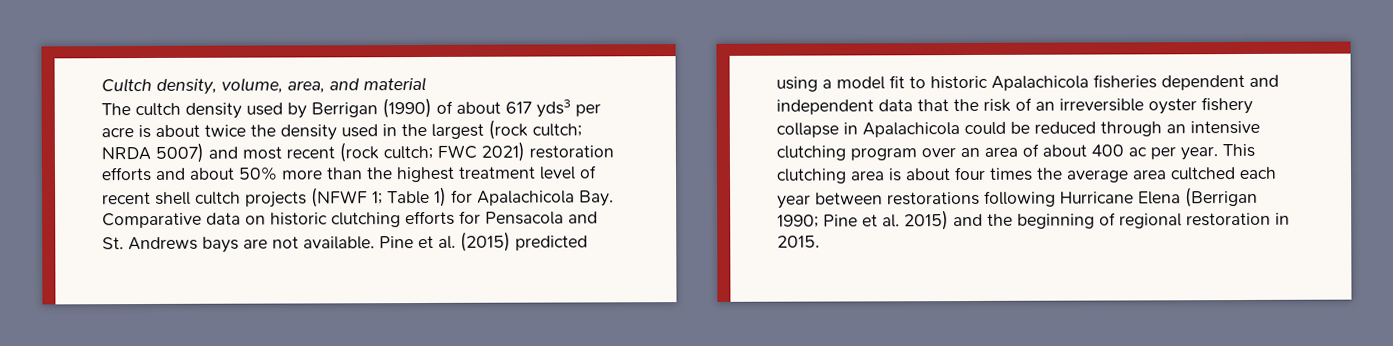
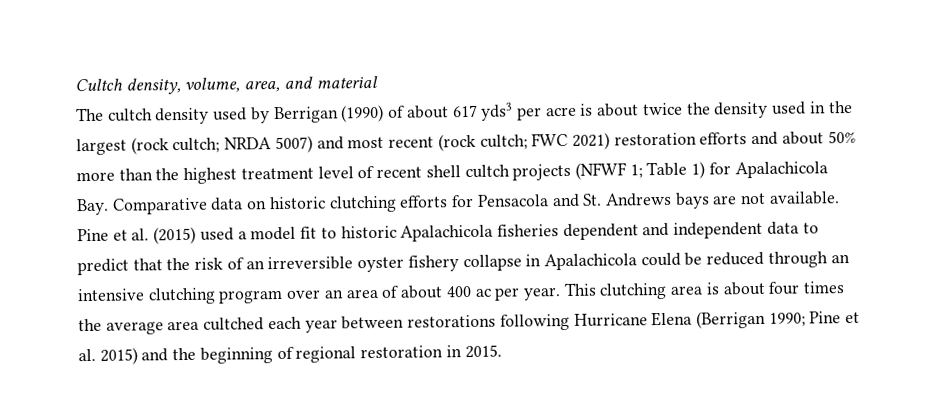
- Pine et al. (2015) predicted using a model fit to historic Apalachicola fisheries dependent and independent data that the risk of an irreversible oyster fishery collapse in Apalachicola could be reduced through an intensive clutching program over an area of about 400 ac per year.
+ Pine et al. (2015) used a model fit to historic Apalachicola fisheries dependent and independent data to predict that the risk of an irreversible oyster fishery collapse in Apalachicola could be reduced through an intensive clutching program over an area of about 400 ac per year.

